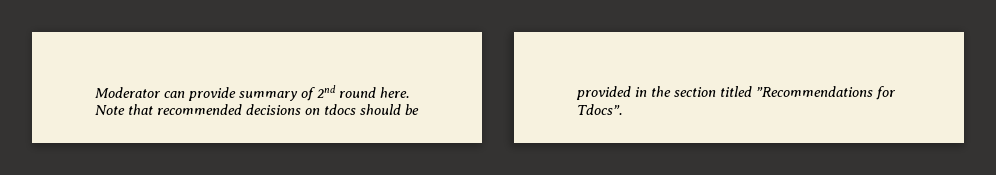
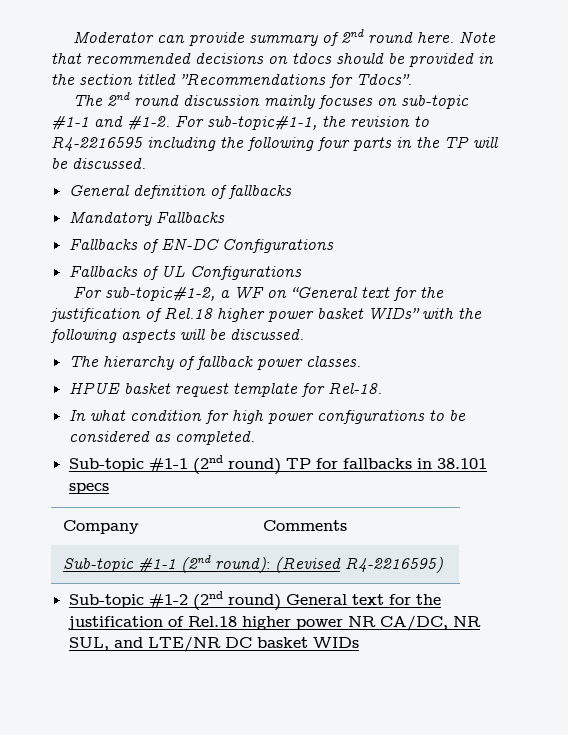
+ The 2nd round discussion mainly focuses on sub-topic #1-1 and #1-2. For sub-topic#1-1, the revision to R4-2216595 including the following four parts in the TP will be discussed.
+ General definition of fallbacks
+ Mandatory Fallbacks
+ Fallbacks of EN-DC Configurations
+ Fallbacks of UL Configurations
+ For sub-topic#1-2, a WF on “General text for the justification of Rel.18 higher power basket WIDs” with the following aspects will be discussed.
+ The hierarchy of fallback power classes.
+ HPUE basket request template for Rel-18.
+ In what condition for high power configurations to be considered as completed.
+ Sub-topic #1-1 (2nd round) TP for fallbacks in 38.101 specs
+ Company | Comments
+ Sub-topic #1-1 (2nd round): (Revised R4-2216595)
+ Sub-topic #1-2 (2nd round) General text for the justification of Rel.18 higher power NR CA/DC, NR SUL, and LTE/NR DC basket WIDs

